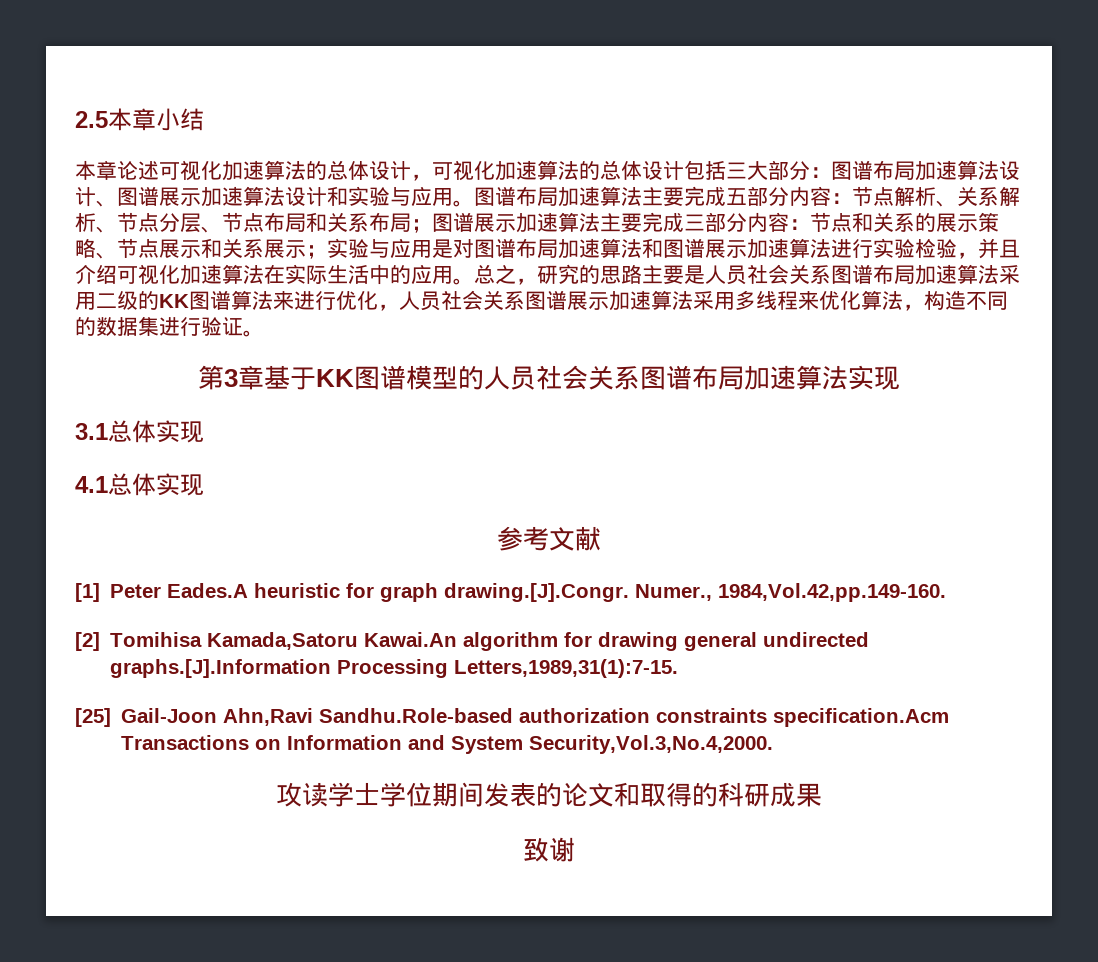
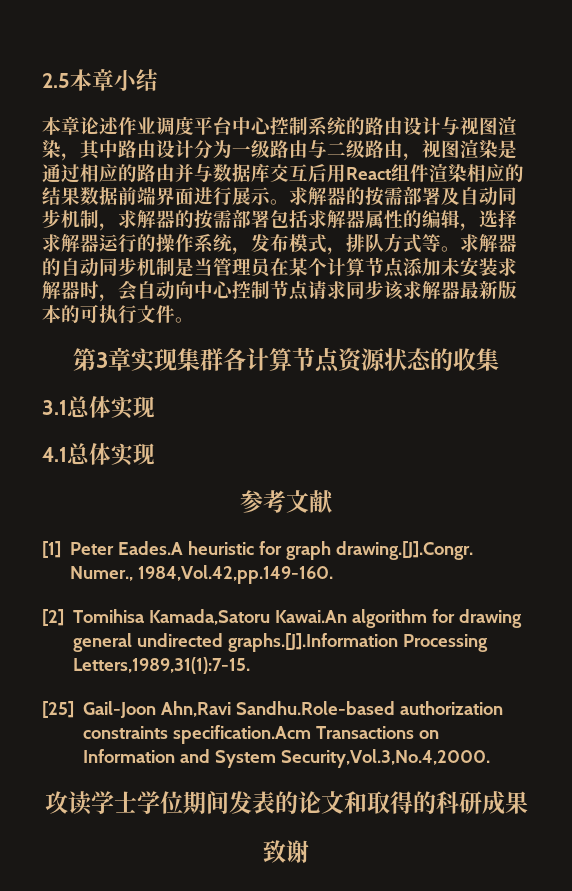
- 本章论述可视化加速算法的总体设计，可视化加速算法的总体设计包括三大部分：图谱布局加速算法设计、图谱展示加速算法设计和实验与应用。图谱布局加速算法主要完成五部分内容：节点解析、关系解析、节点分层、节点布局和关系布局；图谱展示加速算法主要完成三部分内容：节点和关系的展示策略、节点展示和关系展示；实验与应用是对图谱布局加速算法和图谱展示加速算法进行实验检验，并且介绍可视化加速算法在实际生活中的应用。总之，研究的思路主要是人员社会关系图谱布局加速算法采用二级的KK图谱算法来进行优化，人员社会关系图谱展示加速算法采用多线程来优化算法，构造不同的数据集进行验证。
- 第3章基于KK图谱模型的人员社会关系图谱布局加速算法实现
+ 本章论述作业调度平台中心控制系统的路由设计与视图渲染，其中路由设计分为一级路由与二级路由，视图渲染是通过相应的路由并与数据库交互后用React组件渲染相应的结果数据前端界面进行展示。求解器的按需部署及自动同步机制，求解器的按需部署包括求解器属性的编辑，选择求解器运行的操作系统，发布模式，排队方式等。求解器的自动同步机制是当管理员在某个计算节点添加未安装求解器时，会自动向中心控制节点请求同步该求解器最新版本的可执行文件。
+ 第3章实现集群各计算节点资源状态的收集

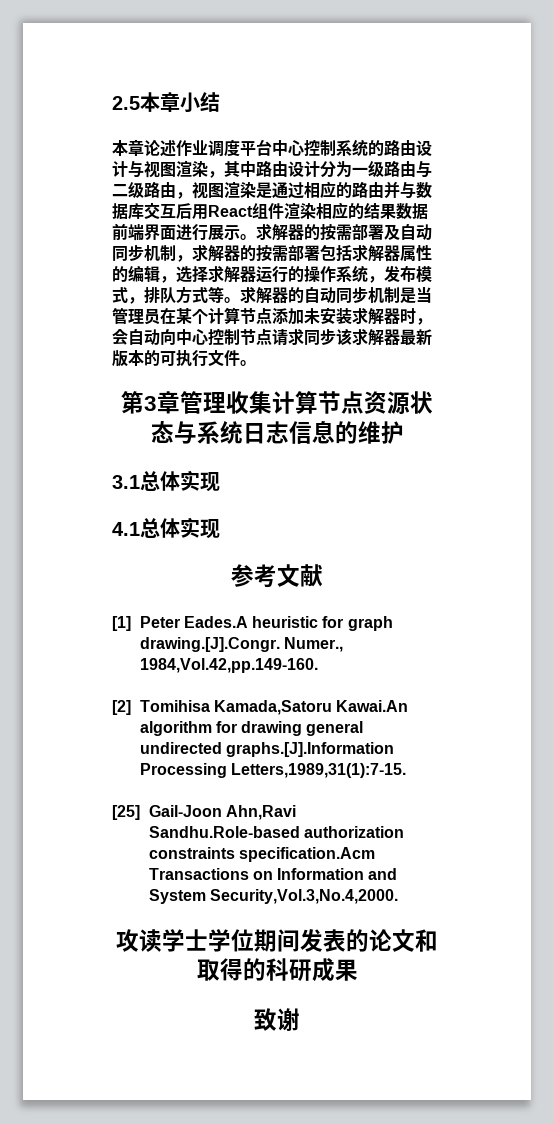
- 第3章实现集群各计算节点资源状态的收集
+ 第3章管理收集计算节点资源状态与系统日志信息的维护

